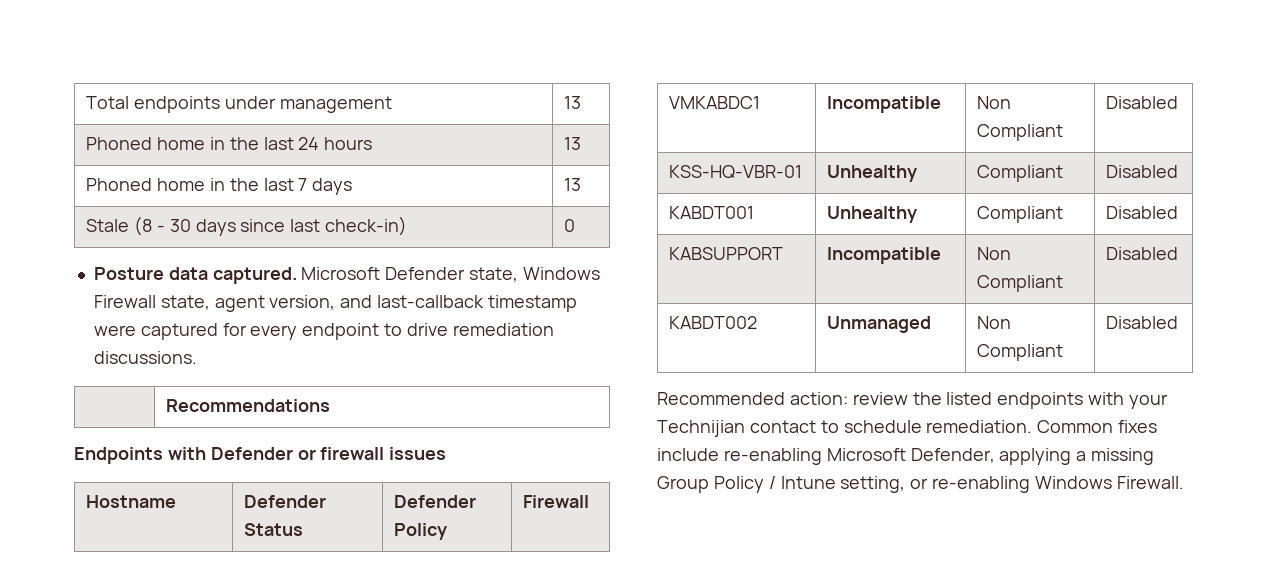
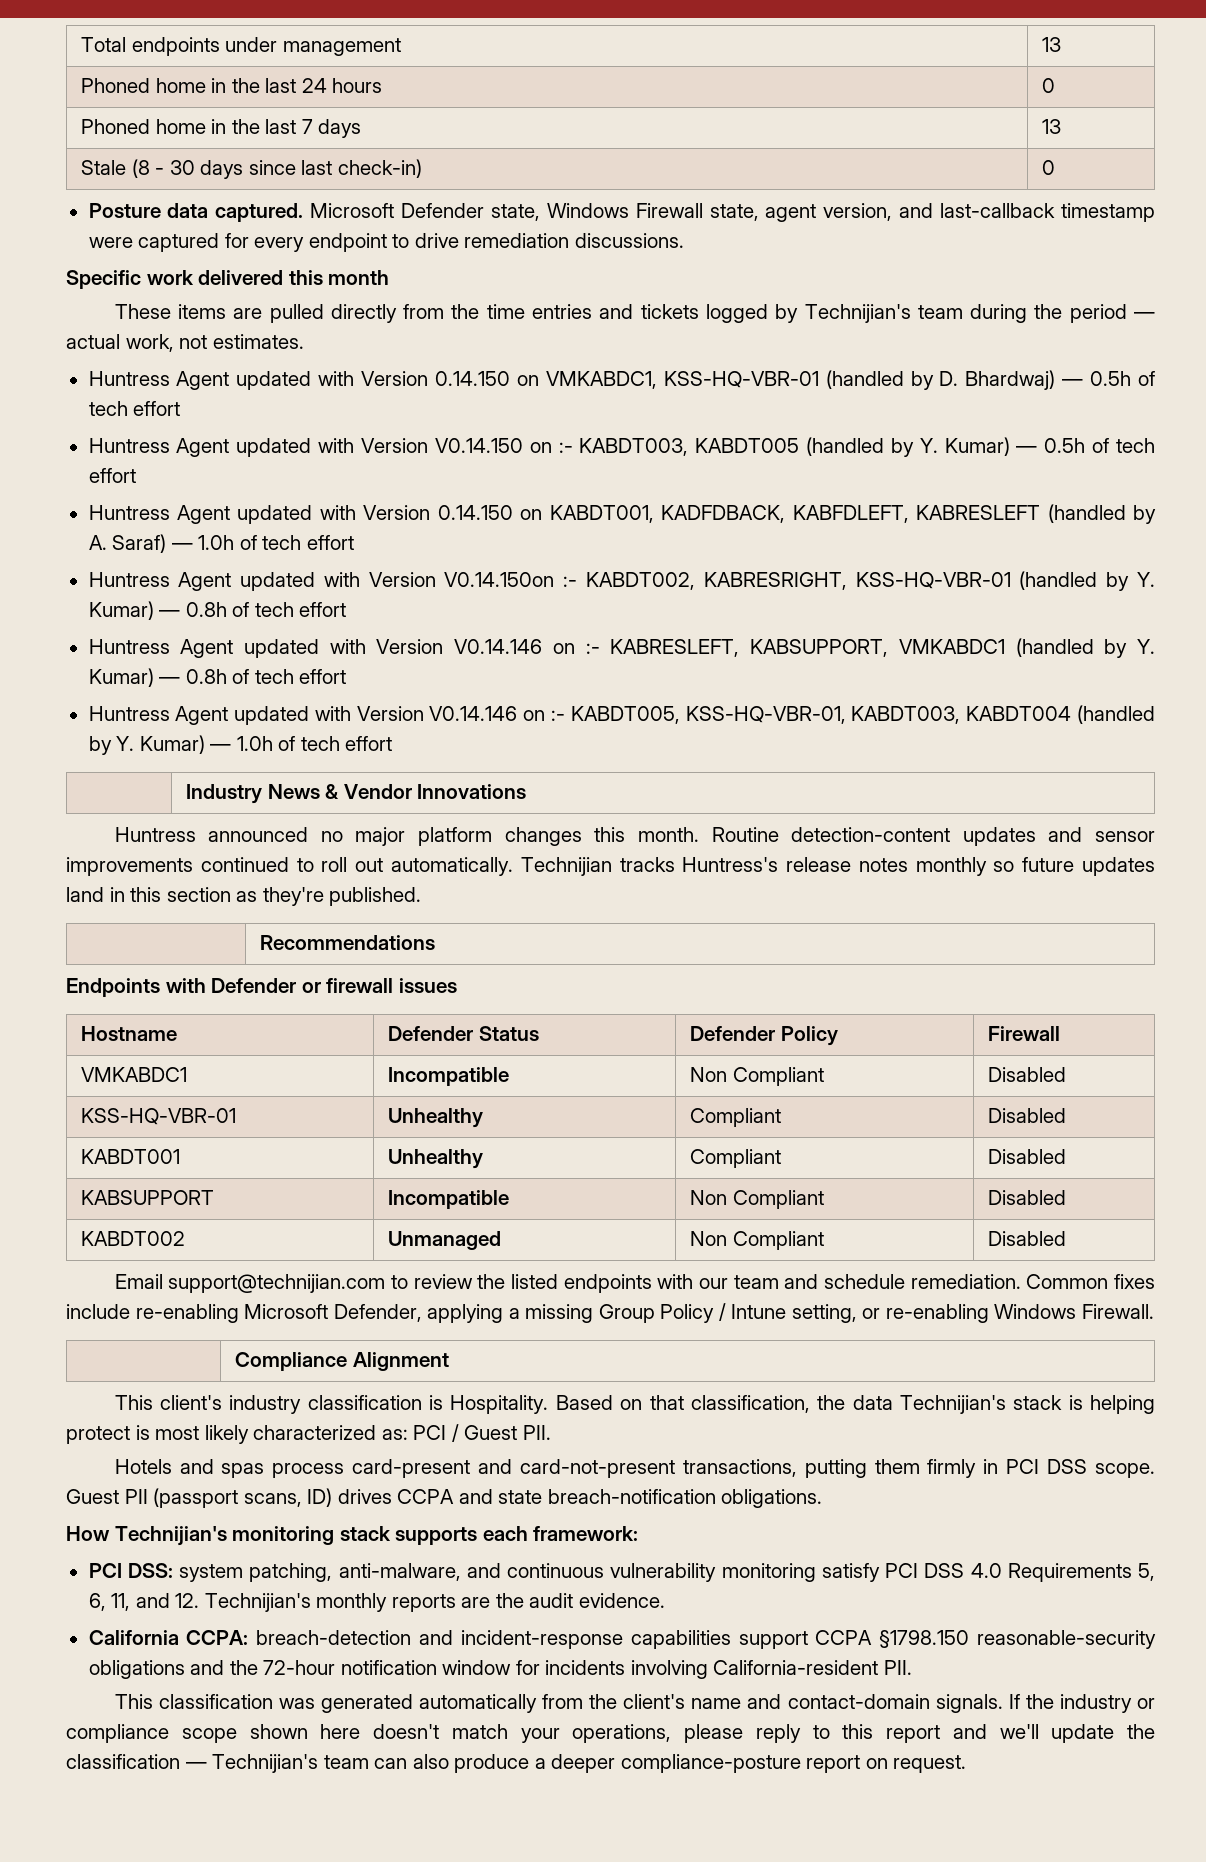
- Phoned home in the last 24 hours | 13
+ Phoned home in the last 24 hours | 0
+ Specific work delivered this month
+ These items are pulled directly from the time entries and tickets logged by Technijian's team during the period — actual work, not estimates.
+ Huntress Agent updated with Version 0.14.150 on VMKABDC1, KSS-HQ-VBR-01 (handled by D. Bhardwaj) — 0.5h of tech effort
+ Huntress Agent updated with Version V0.14.150 on :- KABDT003, KABDT005 (handled by Y. Kumar) — 0.5h of tech effort
+ Huntress Agent updated with Version 0.14.150 on KABDT001, KADFDBACK, KABFDLEFT, KABRESLEFT (handled by A. Saraf) — 1.0h of tech effort
+ Huntress Agent updated with Version V0.14.150on :- KABDT002, KABRESRIGHT, KSS-HQ-VBR-01 (handled by Y. Kumar) — 0.8h of tech effort
+ Huntress Agent updated with Version V0.14.146 on :- KABRESLEFT, KABSUPPORT, VMKABDC1 (handled by Y. Kumar) — 0.8h of tech effort
+ Huntress Agent updated with Version V0.14.146 on :- KABDT005, KSS-HQ-VBR-01, KABDT003, KABDT004 (handled by Y. Kumar) — 1.0h of tech effort
+ | Industry News & Vendor Innovations
+ Huntress announced no major platform changes this month. Routine detection-content updates and sensor improvements continued to roll out automatically. Technijian tracks Huntress's release notes monthly so future updates land in this section as they're published.
- Recommended action: review the listed endpoints with your Technijian contact to schedule remediation.
+ Email support@technijian.com to review the listed endpoints with our team and schedule remediation.
+ | Compliance Alignment
+ This client's industry classification is Hospitality. Based on that classification, the data Technijian's stack is helping protect is most likely characterized as: PCI / Guest PII.
+ Hotels and spas process card-present and card-not-present transactions, putting them firmly in PCI DSS scope. Guest PII (passport scans, ID) drives CCPA and state breach-notification obligations.
+ How Technijian's monitoring stack supports each framework:
+ PCI DSS: system patching, anti-malware, and continuous vulnerability monitoring satisfy PCI DSS 4.0 Requirements 5, 6, 11, and 12. Technijian's monthly reports are the audit evidence.
+ California CCPA: breach-detection and incident-response capabilities support CCPA §1798.150 reasonable-security obligations and the 72-hour notification window for incidents involving California-resident PII.
+ This classification was generated automatically from the client's name and contact-domain signals. If the industry or compliance scope shown here doesn't match your operations, please reply to this report and we'll update the classification — Technijian's team can also produce a deeper compliance-posture report on request.

